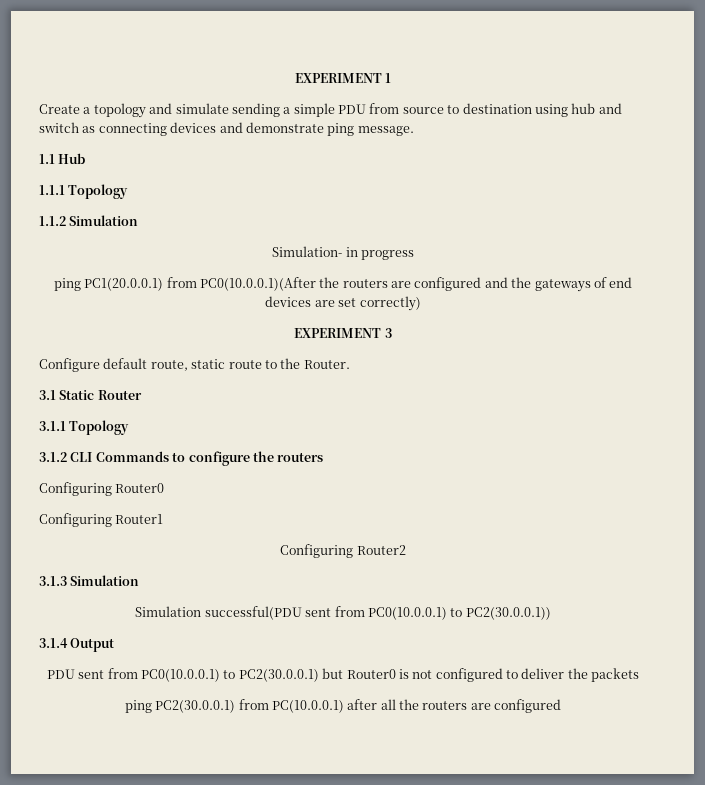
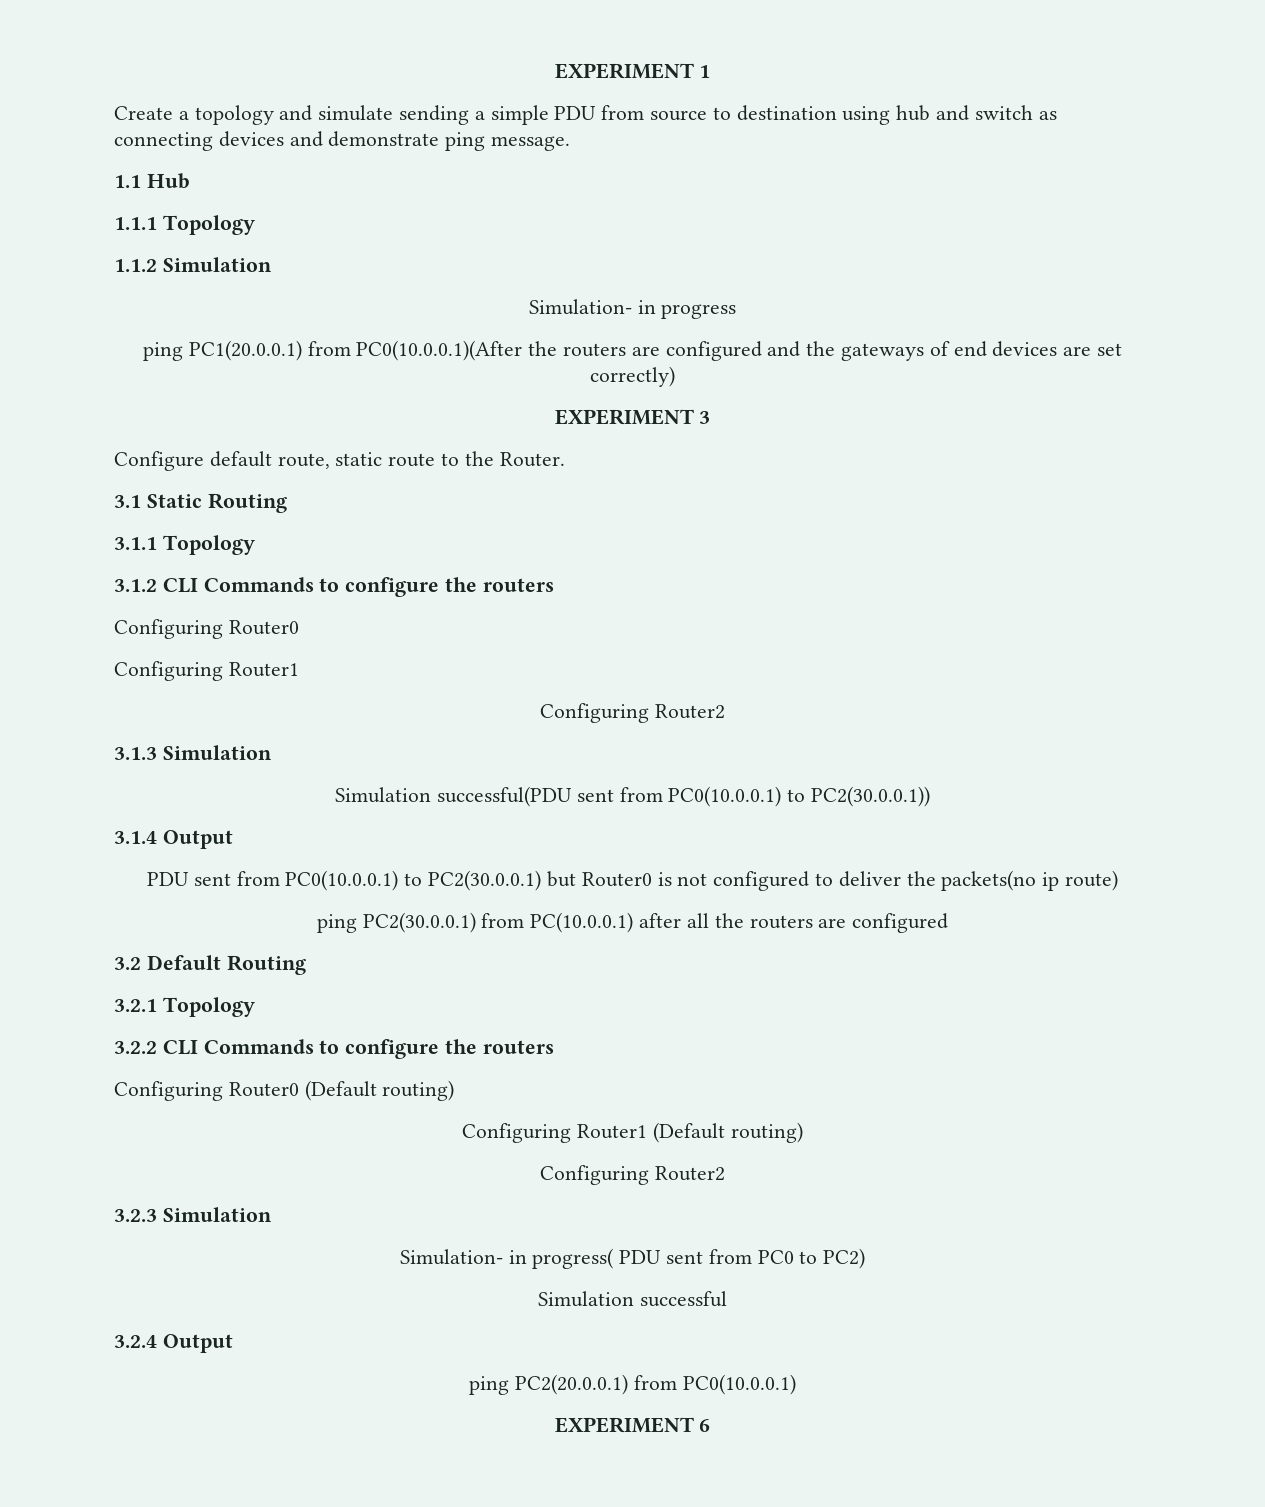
- 3.1 Static Router
+ 3.1 Static Routing
- PDU sent from PC0(10.0.0.1) to PC2(30.0.0.1) but Router0 is not configured to deliver the packets
+ PDU sent from PC0(10.0.0.1) to PC2(30.0.0.1) but Router0 is not configured to deliver the packets(no ip route)
+ 3.2 Default Routing
+ 3.2.1 Topology
+ 3.2.2 CLI Commands to configure the routers
+ Configuring Router0 (Default routing)
+ Configuring Router1 (Default routing)
+ Configuring Router2
+ 3.2.3 Simulation
+ Simulation- in progress( PDU sent from PC0 to PC2)
+ Simulation successful
+ 3.2.4 Output
+ ping PC2(20.0.0.1) from PC0(10.0.0.1)
+ EXPERIMENT 6

